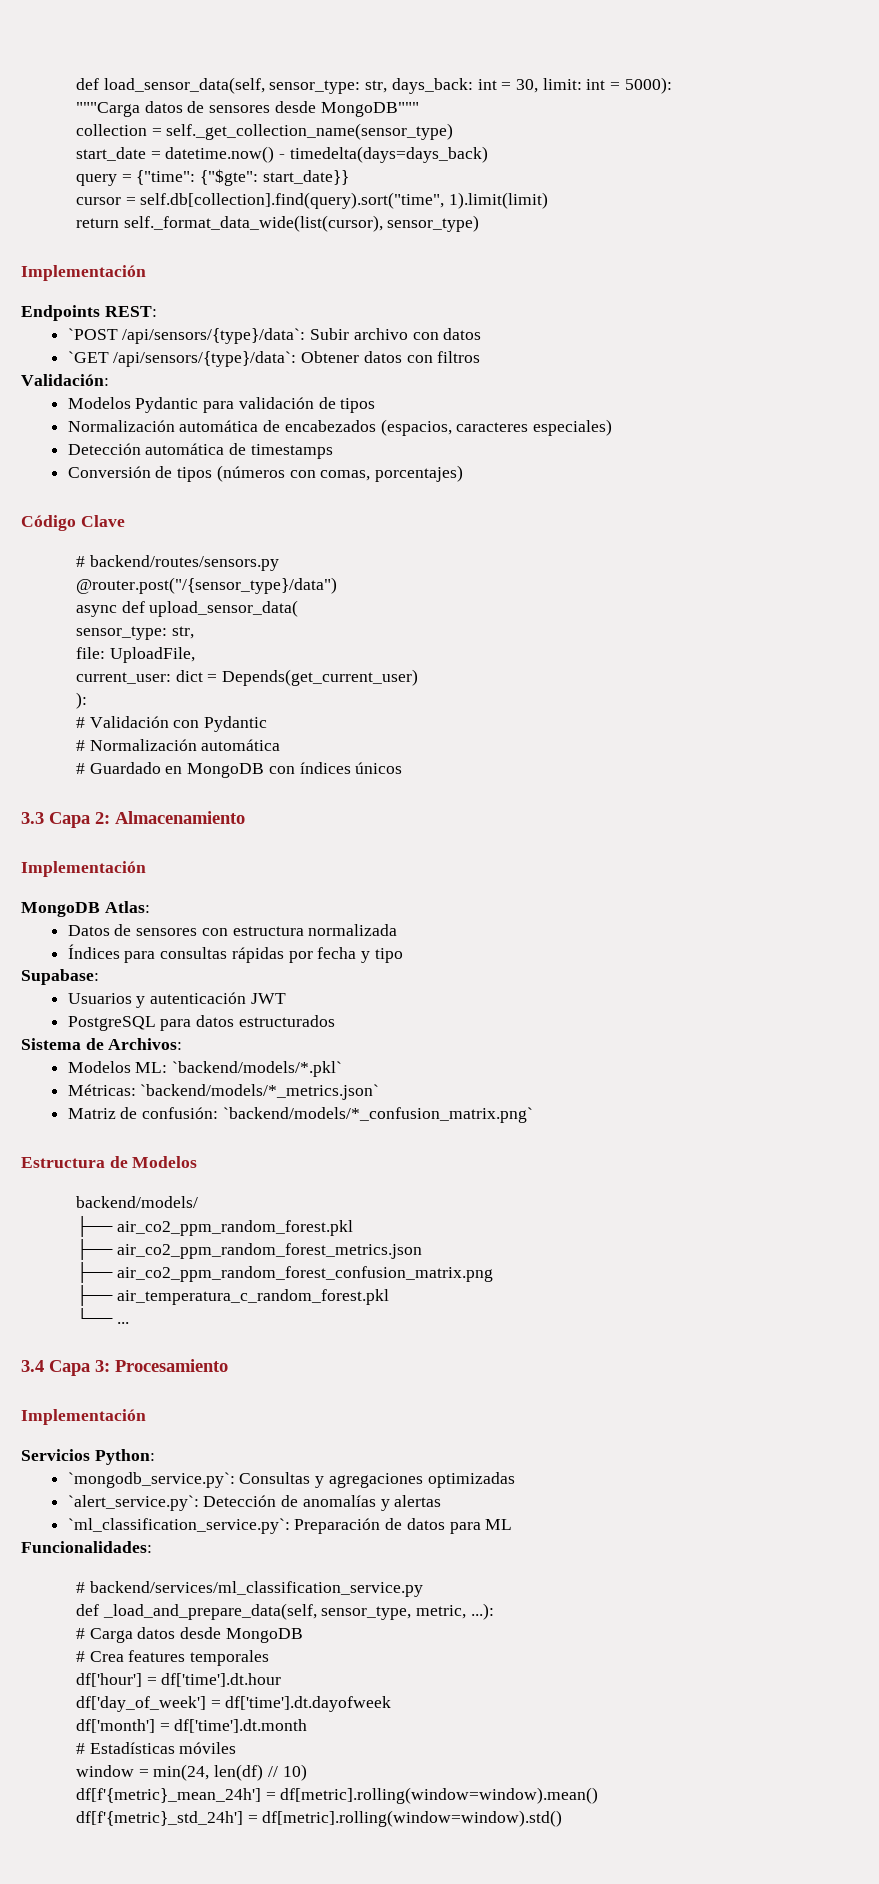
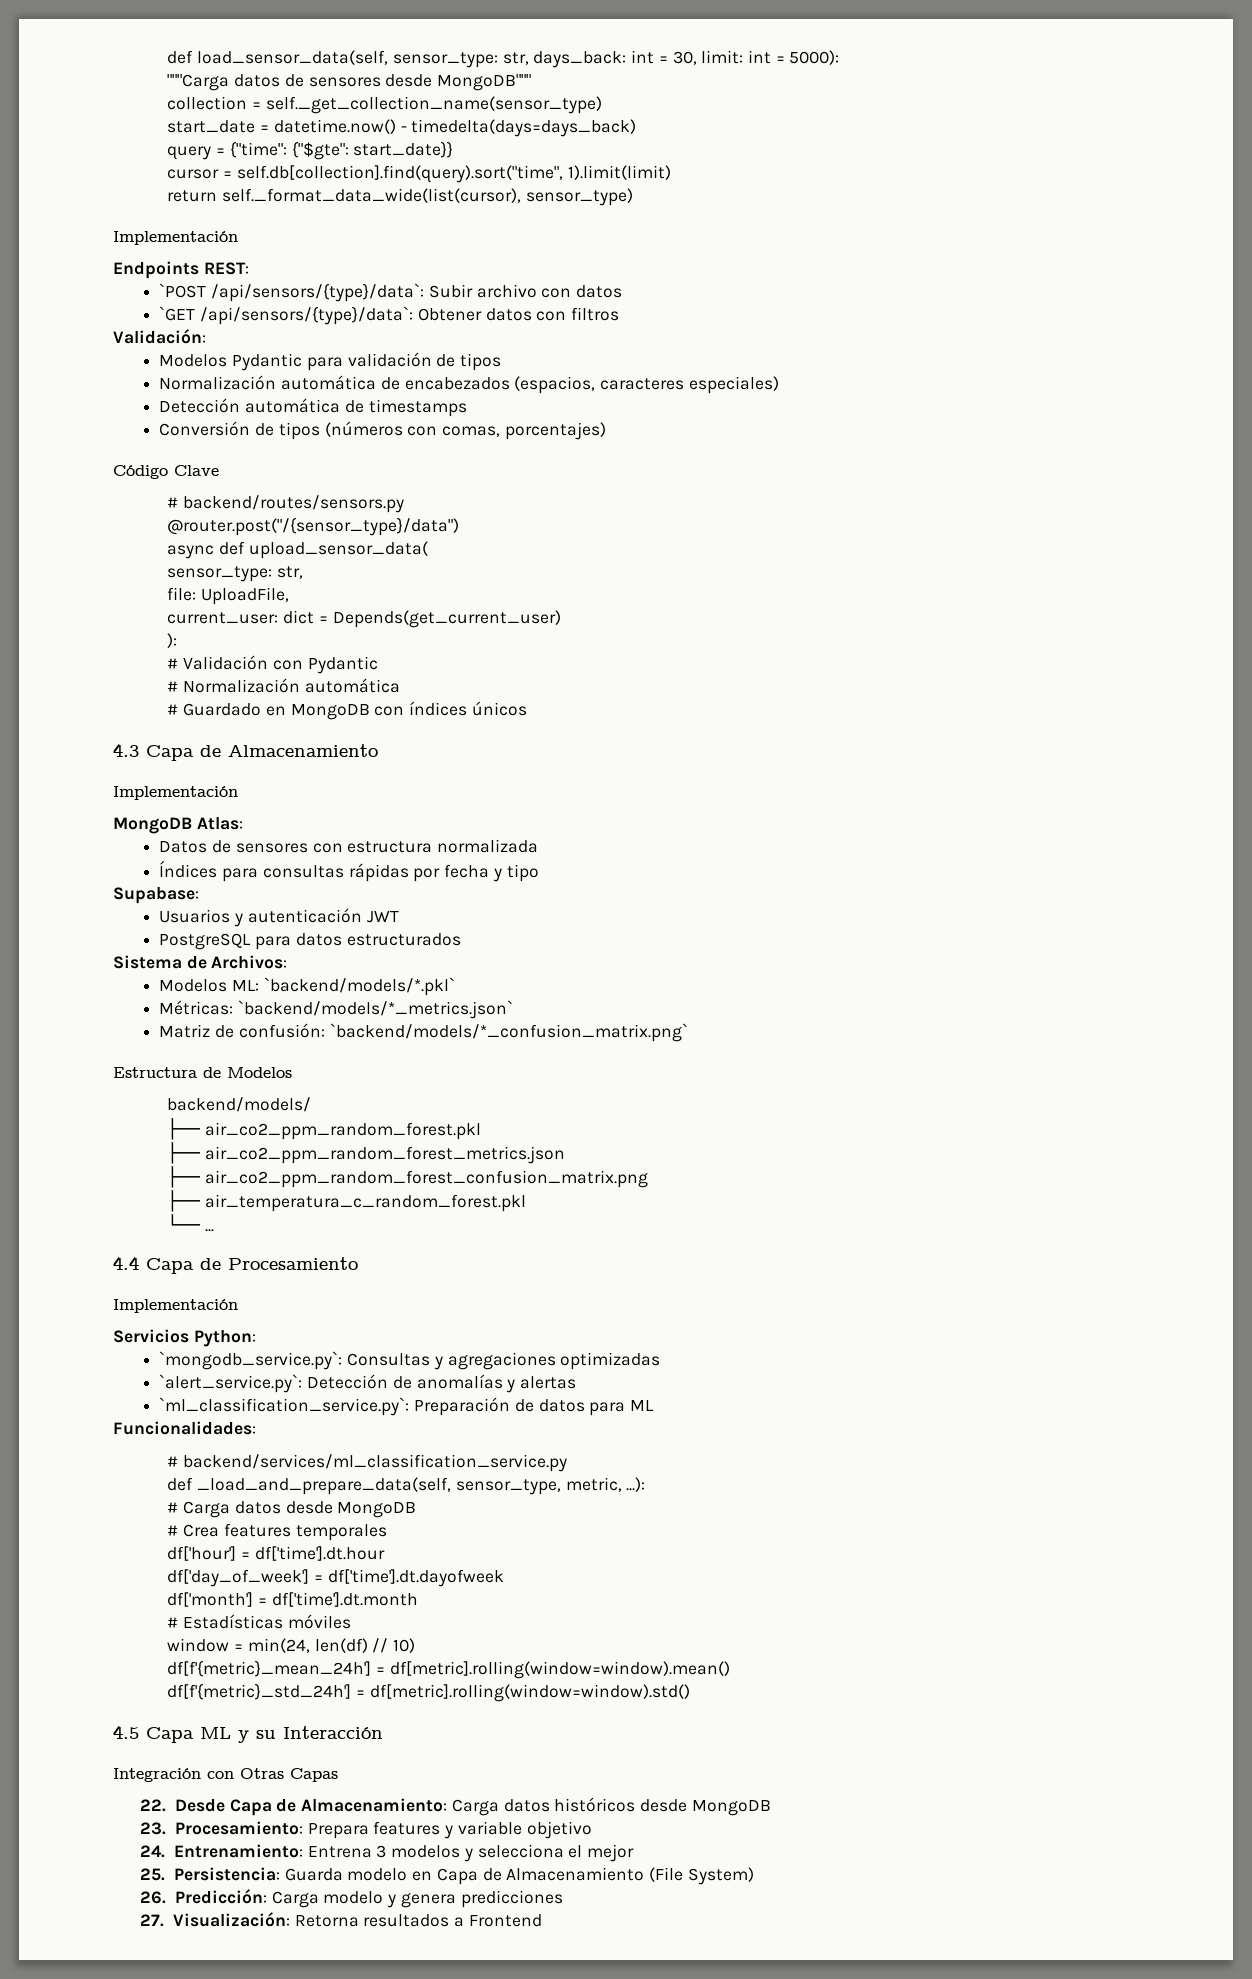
- 3.3 Capa 2: Almacenamiento
+ 4.3 Capa de Almacenamiento
- 3.4 Capa 3: Procesamiento
+ 4.4 Capa de Procesamiento
+ 4.5 Capa ML y su Interacción
+ Integración con Otras Capas
+ 22. Desde Capa de Almacenamiento: Carga datos históricos desde MongoDB
+ 23. Procesamiento: Prepara features y variable objetivo
+ 24. Entrenamiento: Entrena 3 modelos y selecciona el mejor
+ 25. Persistencia: Guarda modelo en Capa de Almacenamiento (File System)
+ 26. Predicción: Carga modelo y genera predicciones
+ 27. Visualización: Retorna resultados a Frontend

